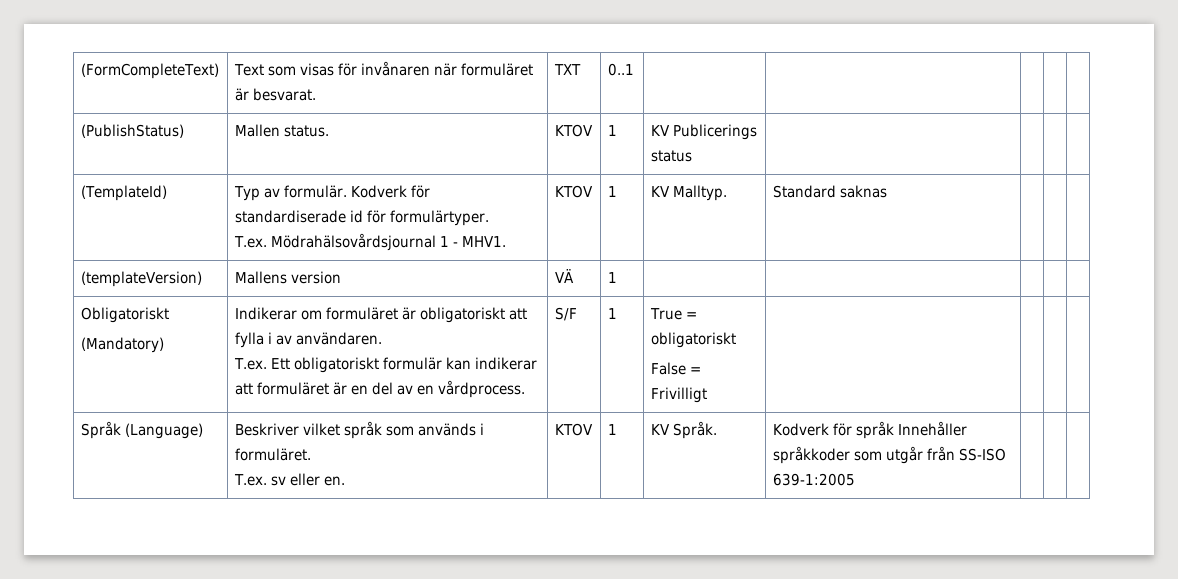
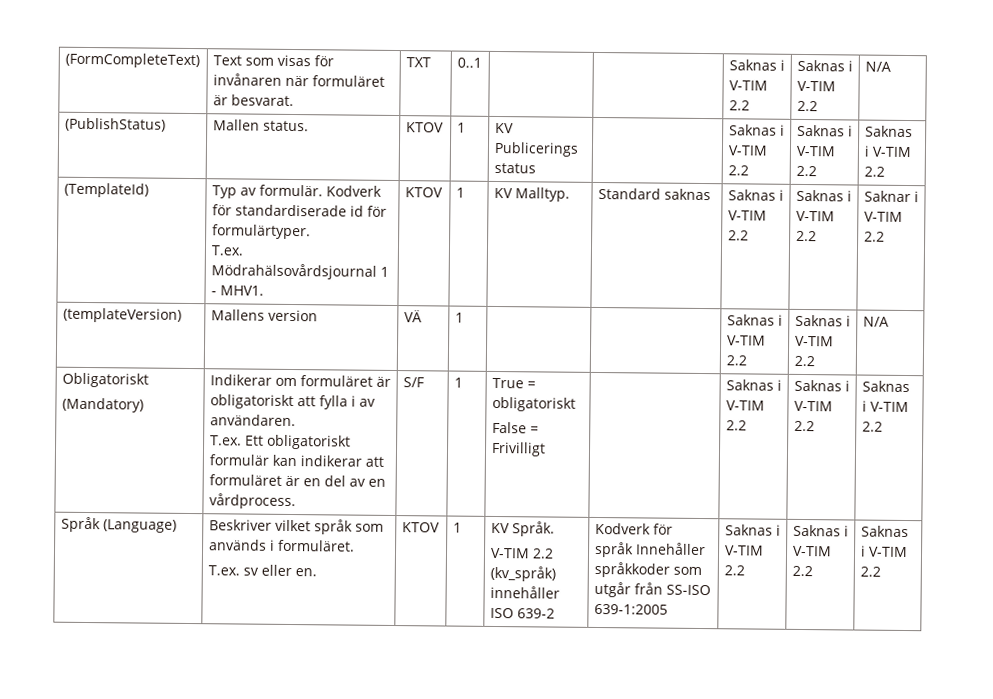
- (FormCompleteText) | Text som visas för invånaren när formuläret är besvarat. | TXT | 0..1 | | | | |
+ (FormCompleteText) | Text som visas för invånaren när formuläret är besvarat. | TXT | 0..1 | | | Saknas i V-TIM 2.2 | Saknas i V-TIM 2.2 | N/A
- (PublishStatus) | Mallen status. | KTOV | 1 | KV Publicerings status | | | |
+ (PublishStatus) | Mallen status. | KTOV | 1 | KV Publicerings status | | Saknas i V-TIM 2.2 | Saknas i V-TIM 2.2 | Saknas i V-TIM 2.2
  (TemplateId) | Typ av formulär. Kodverk för standardiserade id för formulärtyper.
- T.ex. Mödrahälsovårdsjournal 1 - MHV1. | KTOV | 1 | KV Malltyp. | Standard saknas | | |
+ T.ex. Mödrahälsovårdsjournal 1 - MHV1. | KTOV | 1 | KV Malltyp. | Standard saknas | Saknas i V-TIM 2.2 | Saknas i V-TIM 2.2 | Saknar i V-TIM 2.2
- (templateVersion) | Mallens version | VÄ | 1 | | | | |
+ (templateVersion) | Mallens version | VÄ | 1 | | | Saknas i V-TIM 2.2 | Saknas i V-TIM 2.2 | N/A
- False = Frivilligt
+ False = Frivilligt | | Saknas i V-TIM 2.2 | Saknas i V-TIM 2.2 | Saknas i V-TIM 2.2
+ V-TIM 2.2 (kv_språk) innehåller ISO 639-2
- Kodverk för språk Innehåller språkkoder som utgår från SS-ISO 639-1:2005
+ Kodverk för språk Innehåller språkkoder som utgår från SS-ISO 639-1:2005 | Saknas i V-TIM 2.2 | Saknas i V-TIM 2.2 | Saknas i V-TIM 2.2

